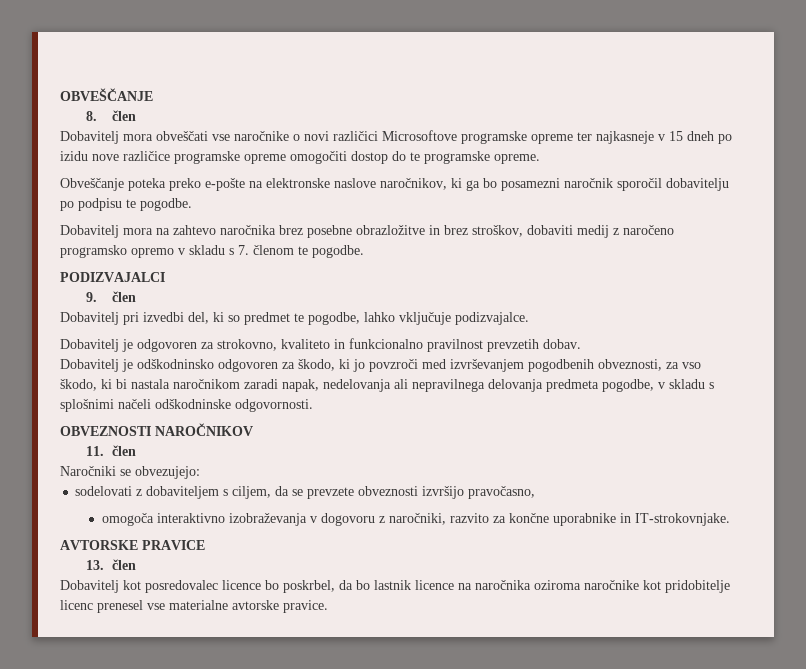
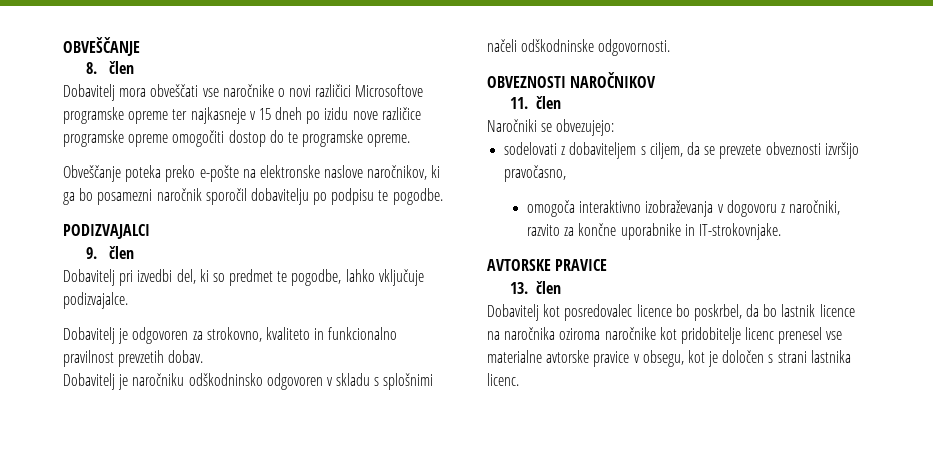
- Dobavitelj mora na zahtevo naročnika brez posebne obrazložitve in brez stroškov, dobaviti medij z naročeno programsko opremo v skladu s 7. členom te pogodbe.
- Dobavitelj je odškodninsko odgovoren za škodo, ki jo povzroči med izvrševanjem pogodbenih obveznosti, za vso škodo, ki bi nastala naročnikom zaradi napak, nedelovanja ali nepravilnega delovanja predmeta pogodbe, v skladu s splošnimi načeli odškodninske odgovornosti.
+ Dobavitelj je naročniku odškodninsko odgovoren v skladu s splošnimi načeli odškodninske odgovornosti.
- Dobavitelj kot posredovalec licence bo poskrbel, da bo lastnik licence na naročnika oziroma naročnike kot pridobitelje licenc prenesel vse materialne avtorske pravice.
+ Dobavitelj kot posredovalec licence bo poskrbel, da bo lastnik licence na naročnika oziroma naročnike kot pridobitelje licenc prenesel vse materialne avtorske pravice v obsegu, kot je določen s strani lastnika licenc.

